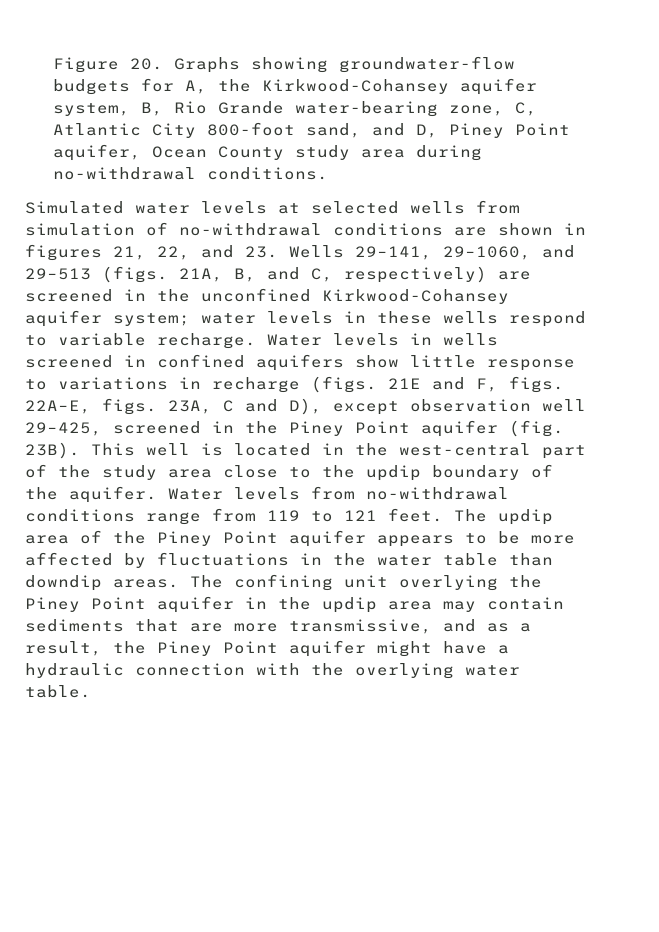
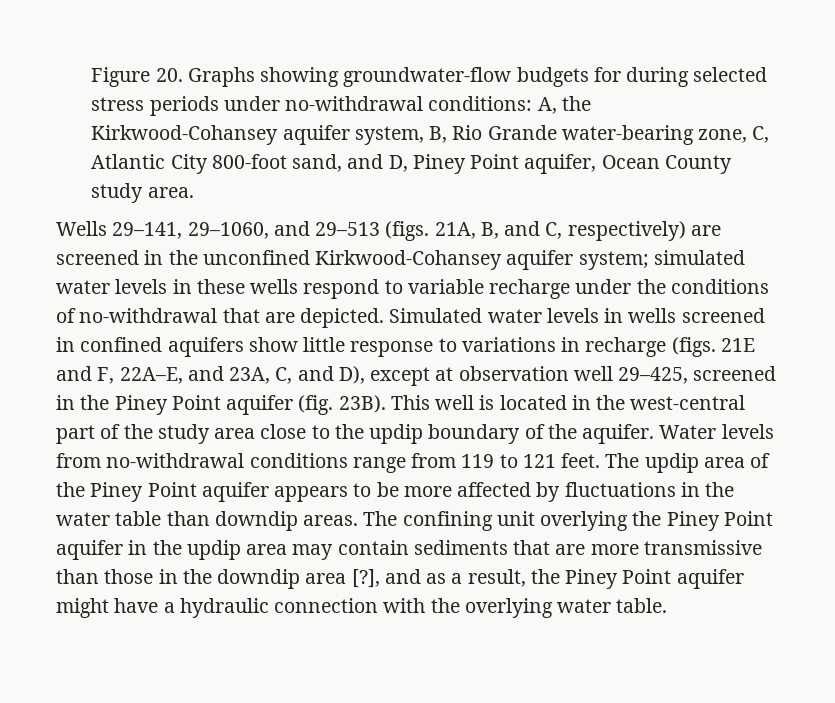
- Figure 20. Graphs showing groundwater-flow budgets for A, the Kirkwood-Cohansey aquifer system, B, Rio Grande water-bearing zone, C, Atlantic City 800-foot sand, and D, Piney Point aquifer, Ocean County study area during no-withdrawal conditions.
- Simulated water levels at selected wells from simulation of no-withdrawal conditions are shown in figures 21, 22, and 23. Wells 29–141, 29–1060, and 29–513 (figs. 21A, B, and C, respectively) are screened in the unconfined Kirkwood-Cohansey aquifer system;
+ Figure 20. Graphs showing groundwater-flow budgets for during selected stress periods under no-withdrawal conditions: A, the Kirkwood-Cohansey aquifer system, B, Rio Grande water-bearing zone, C, Atlantic City 800-foot sand, and D, Piney Point aquifer, Ocean County study area.
+ Wells 29–141, 29–1060, and 29–513 (figs. 21A, B, and C, respectively) are screened in the unconfined Kirkwood-Cohansey aquifer system;
- water levels in these wells respond to variable recharge. Water levels in wells screened in confined aquifers show little response to variations in recharge (figs. 21E and F, figs. 22A–E, figs. 23A, C and D), except observation well 29–425, screened in the Piney Point aquifer (fig. 23B).
+ simulated water levels in these wells respond to variable recharge under the conditions of no-withdrawal that are depicted. Simulated water levels in wells screened in confined aquifers show little response to variations in recharge (figs. 21E and F, 22A–E, and 23A, C, and D), except at observation well 29–425, screened in the Piney Point aquifer (fig. 23B).
- The confining unit overlying the Piney Point aquifer in the updip area may contain sediments that are more transmissive, and as a result, the Piney Point aquifer might have a hydraulic connection with the overlying water table.
+ The confining unit overlying the Piney Point aquifer in the updip area may contain sediments that are more transmissive than those in the downdip area [?], and as a result, the Piney Point aquifer might have a hydraulic connection with the overlying water table.

